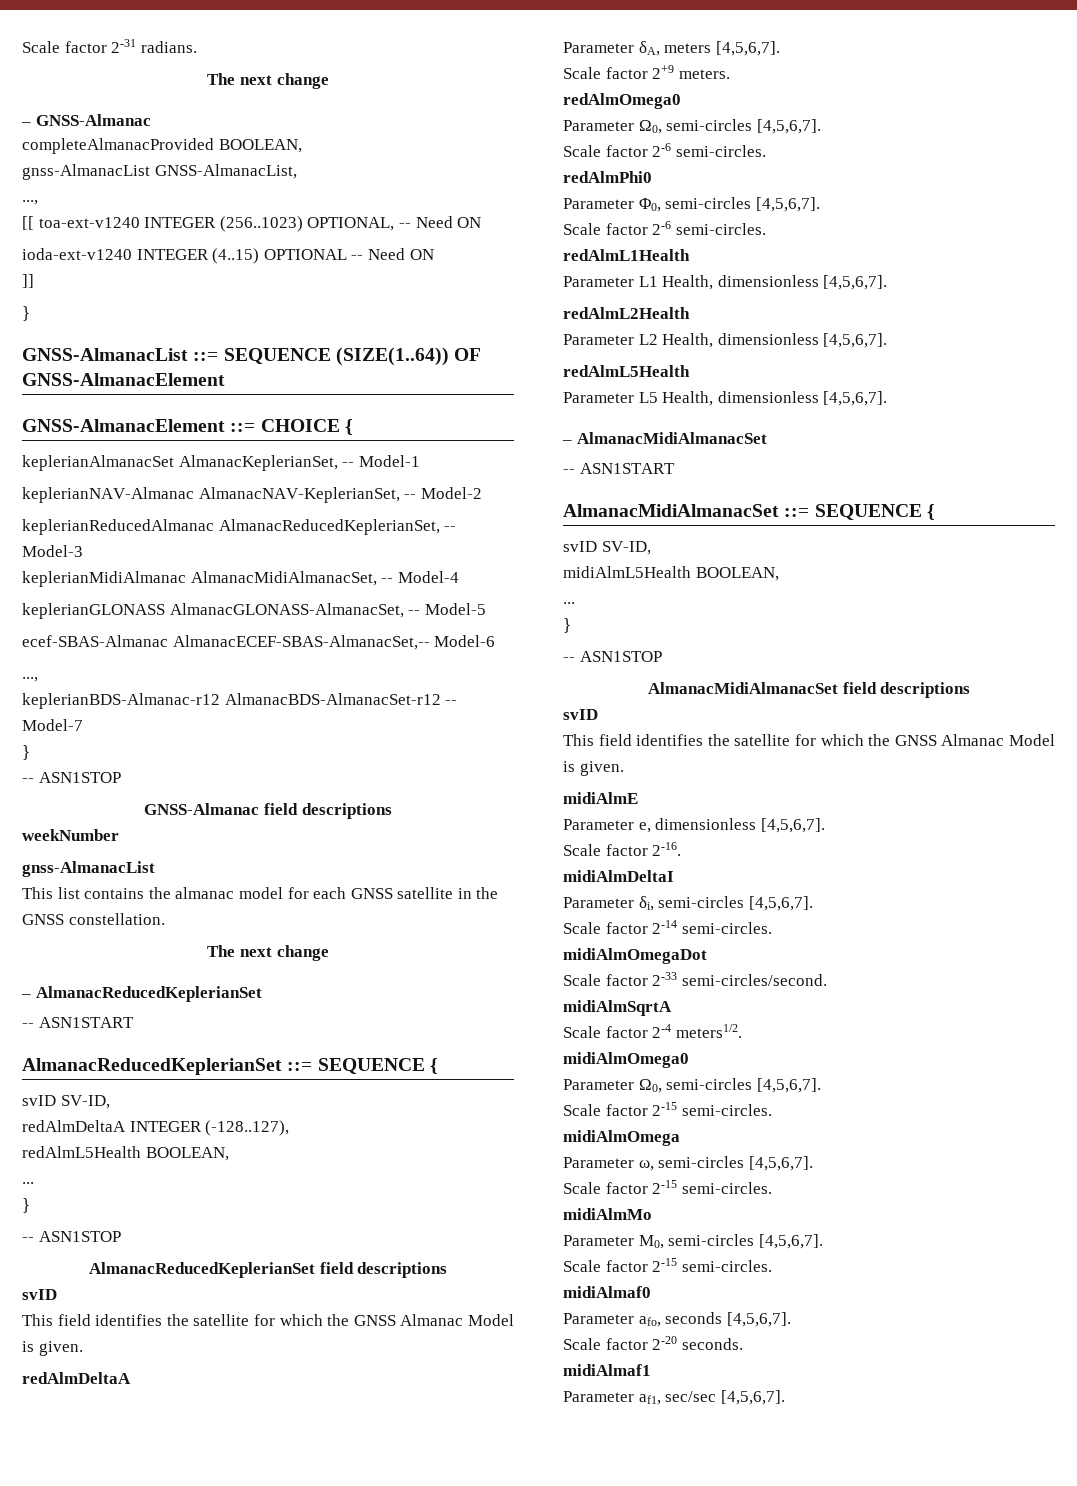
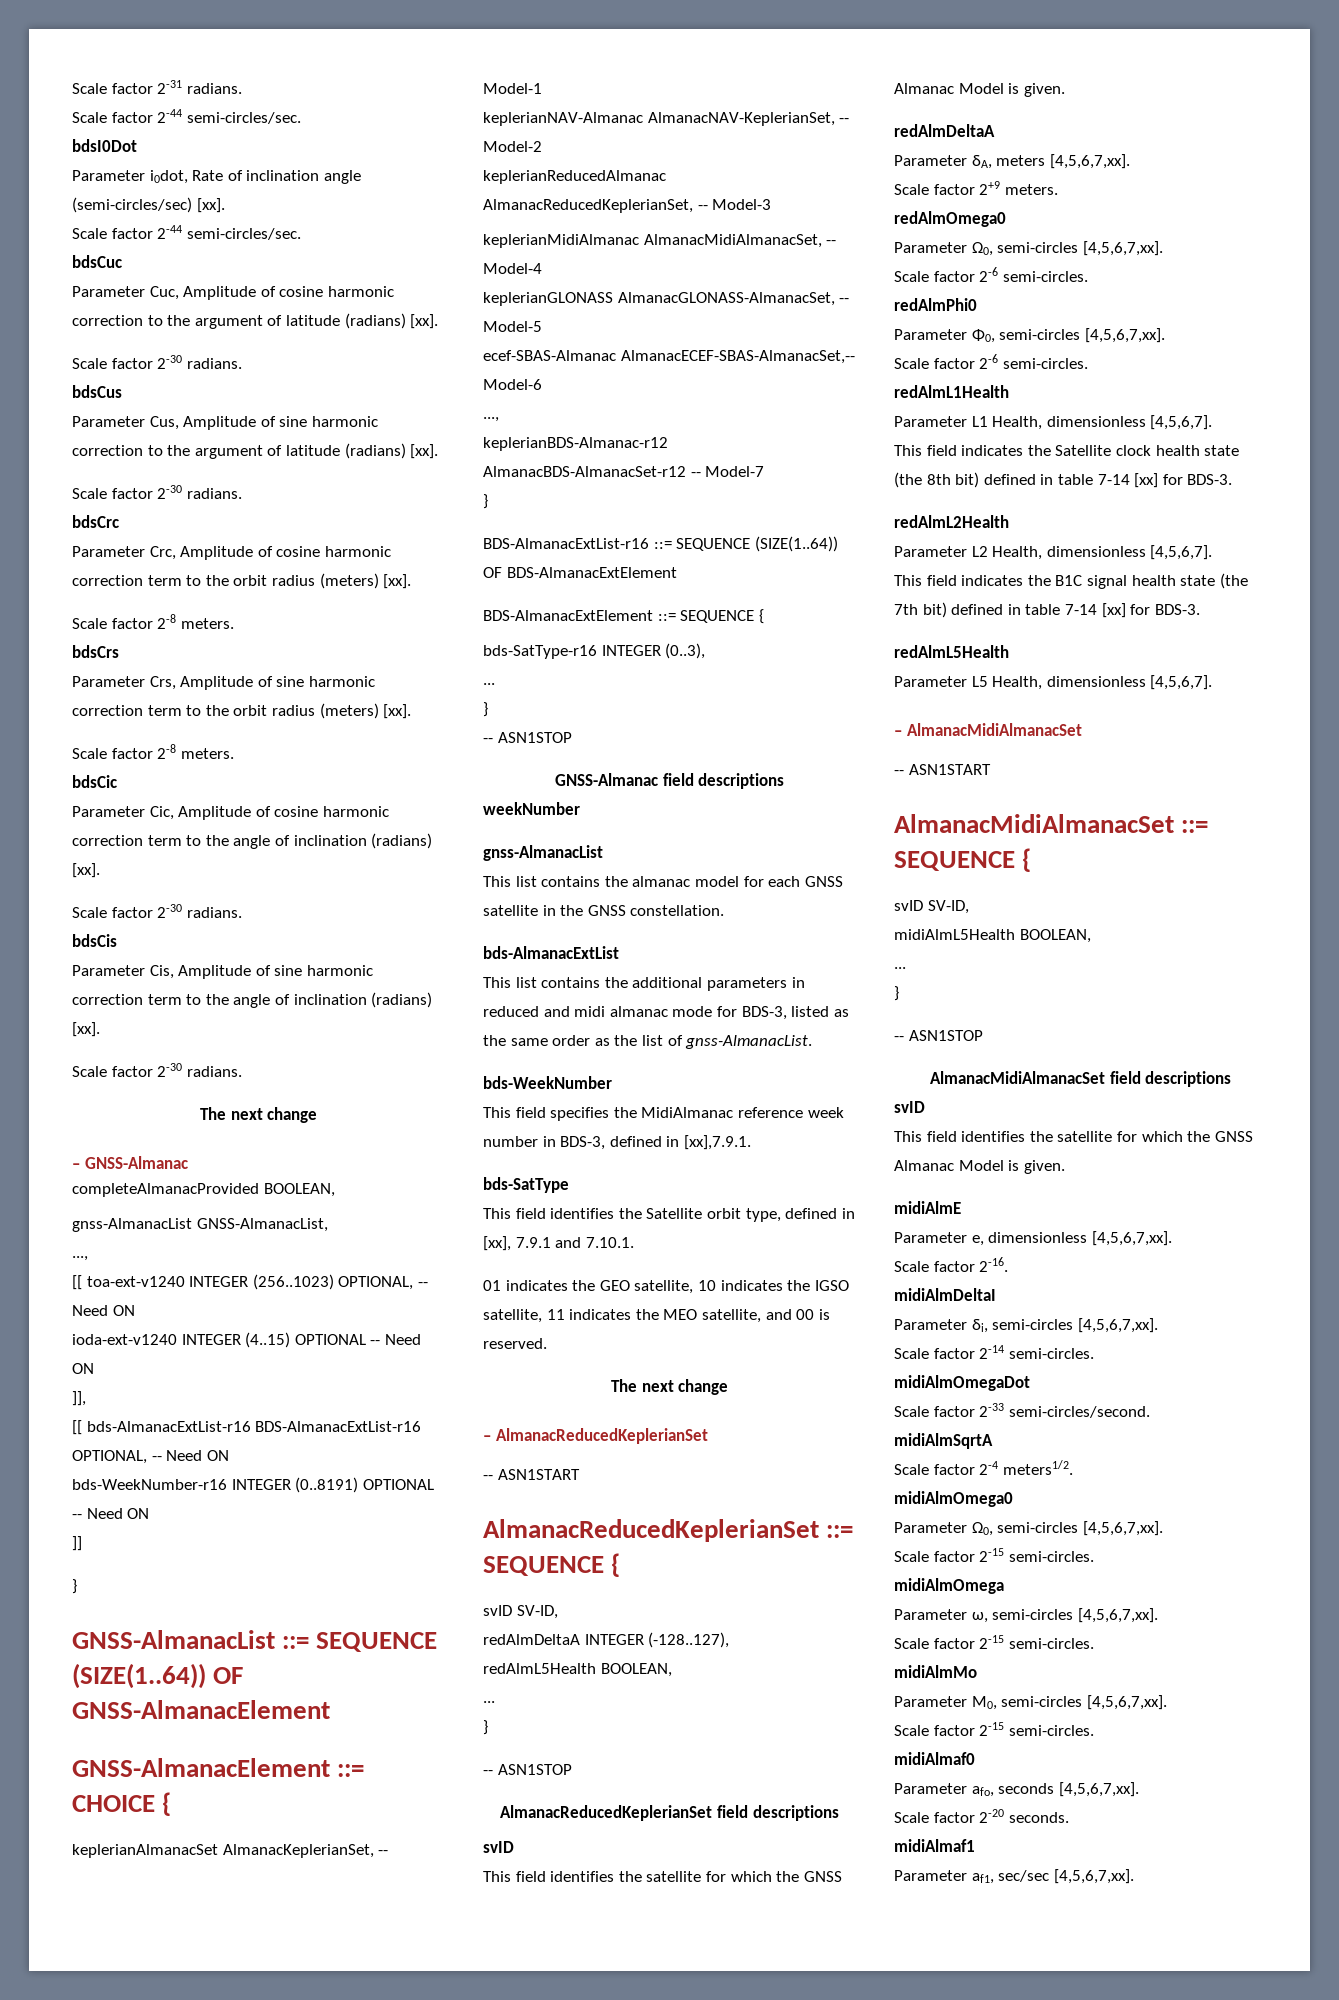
  Scale factor 2-31 radians.
+ Scale factor 2-44 semi-circles/sec.
+ bdsI0Dot
+ Parameter i0dot, Rate of inclination angle (semi-circles/sec) [xx].
+ Scale factor 2-44 semi-circles/sec.
+ bdsCuc
+ Parameter Cuc, Amplitude of cosine harmonic correction to the argument of latitude (radians) [xx].
+ Scale factor 2-30 radians.
+ bdsCus
+ Parameter Cus, Amplitude of sine harmonic correction to the argument of latitude (radians) [xx].
+ Scale factor 2-30 radians.
+ bdsCrc
+ Parameter Crc, Amplitude of cosine harmonic correction term to the orbit radius (meters) [xx].
+ Scale factor 2-8 meters.
+ bdsCrs
+ Parameter Crs, Amplitude of sine harmonic correction term to the orbit radius (meters) [xx].
+ Scale factor 2-8 meters.
+ bdsCic
+ Parameter Cic, Amplitude of cosine harmonic correction term to the angle of inclination (radians) [xx].
+ Scale factor 2-30 radians.
+ bdsCis
+ Parameter Cis, Amplitude of sine harmonic correction term to the angle of inclination (radians) [xx].
+ Scale factor 2-30 radians.
+ ]],
+ [[ bds-AlmanacExtList-r16 BDS-AlmanacExtList-r16 OPTIONAL, -- Need ON
+ bds-WeekNumber-r16 INTEGER (0..8191) OPTIONAL -- Need ON
+ BDS-AlmanacExtList-r16 ::= SEQUENCE (SIZE(1..64)) OF BDS-AlmanacExtElement
+ BDS-AlmanacExtElement ::= SEQUENCE {
+ bds-SatType-r16 INTEGER (0..3),
+ ...
+ }
+ bds-AlmanacExtList
+ This list contains the additional parameters in reduced and midi almanac mode for BDS-3, listed as the same order as the list of gnss-AlmanacList.
+ bds-WeekNumber
+ This field specifies the MidiAlmanac reference week number in BDS-3, defined in [xx],7.9.1.
+ bds-SatType
+ This field identifies the Satellite orbit type, defined in [xx], 7.9.1 and 7.10.1.
+ 01 indicates the GEO satellite, 10 indicates the IGSO satellite, 11 indicates the MEO satellite, and 00 is reserved.
- Parameter δA, meters [4,5,6,7].
+ Parameter δA, meters [4,5,6,7,xx].
  redAlmOmega0
- Parameter Ω0, semi-circles [4,5,6,7].
+ Parameter Ω0, semi-circles [4,5,6,7,xx].
- Parameter Φ0, semi-circles [4,5,6,7].
+ Parameter Φ0, semi-circles [4,5,6,7,xx].
+ This field indicates the Satellite clock health state (the 8th bit) defined in table 7-14 [xx] for BDS-3.
+ This field indicates the B1C signal health state (the 7th bit) defined in table 7-14 [xx] for BDS-3.
- Parameter e, dimensionless [4,5,6,7].
+ Parameter e, dimensionless [4,5,6,7,xx].
- Parameter δi, semi-circles [4,5,6,7].
+ Parameter δi, semi-circles [4,5,6,7,xx].
  midiAlmOmega0
- Parameter Ω0, semi-circles [4,5,6,7].
+ Parameter Ω0, semi-circles [4,5,6,7,xx].
- Parameter ω, semi-circles [4,5,6,7].
+ Parameter ω, semi-circles [4,5,6,7,xx].
- Parameter M0, semi-circles [4,5,6,7].
+ Parameter M0, semi-circles [4,5,6,7,xx].
- Parameter afo, seconds [4,5,6,7].
+ Parameter afo, seconds [4,5,6,7,xx].
- Parameter af1, sec/sec [4,5,6,7].
+ Parameter af1, sec/sec [4,5,6,7,xx].

